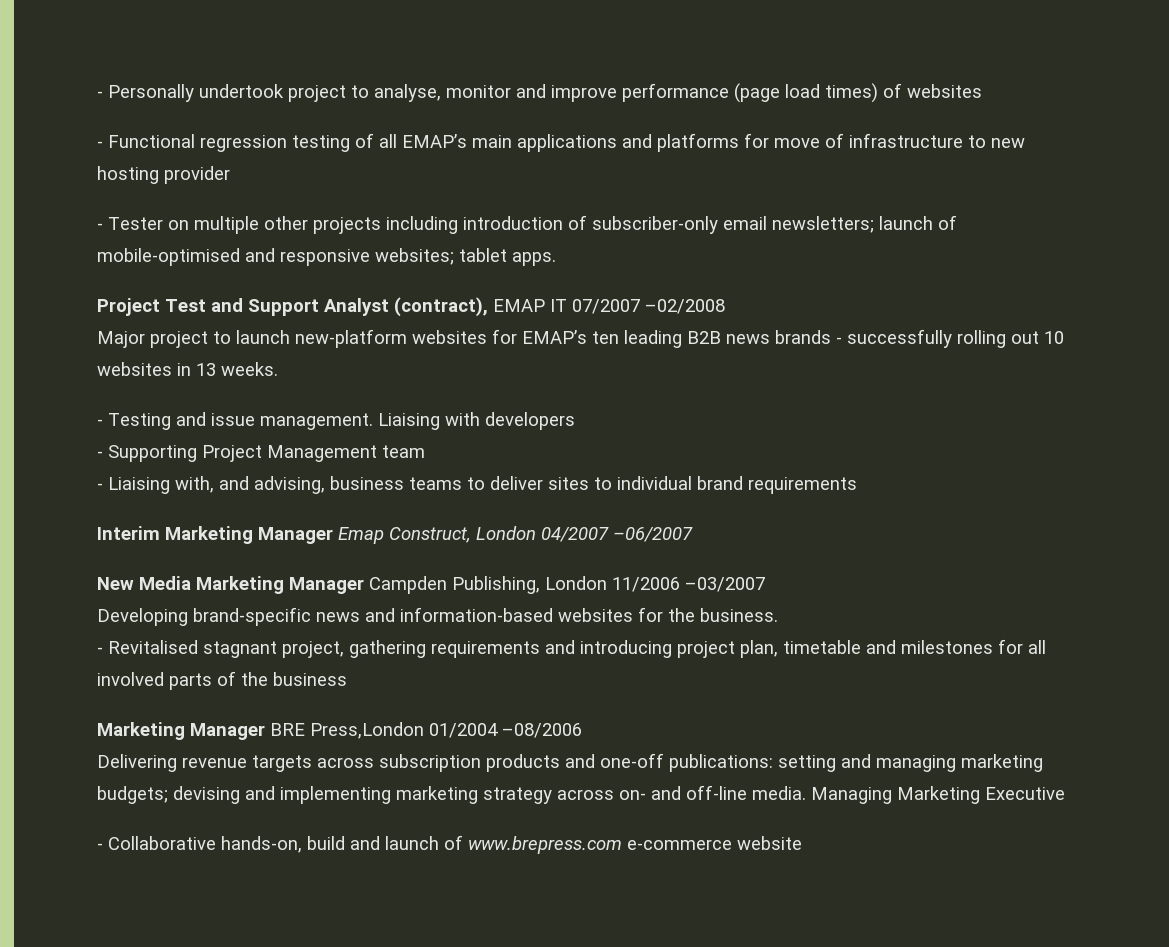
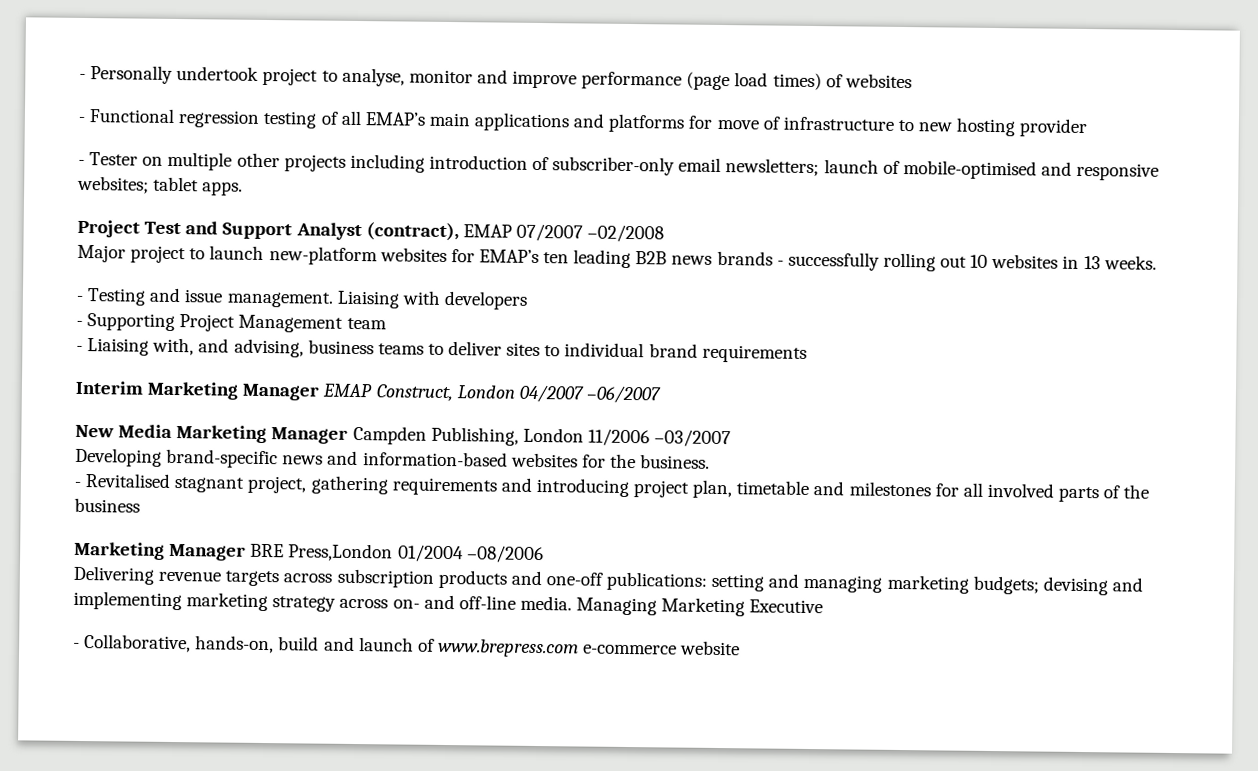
- Project Test and Support Analyst (contract), EMAP IT 07/2007 –02/2008
+ Project Test and Support Analyst (contract), EMAP 07/2007 –02/2008
- Interim Marketing Manager Emap Construct, London 04/2007 –06/2007
+ Interim Marketing Manager EMAP Construct, London 04/2007 –06/2007
- - Collaborative hands-on, build and launch of www.brepress.com e-commerce website
+ - Collaborative, hands-on, build and launch of www.brepress.com e-commerce website

